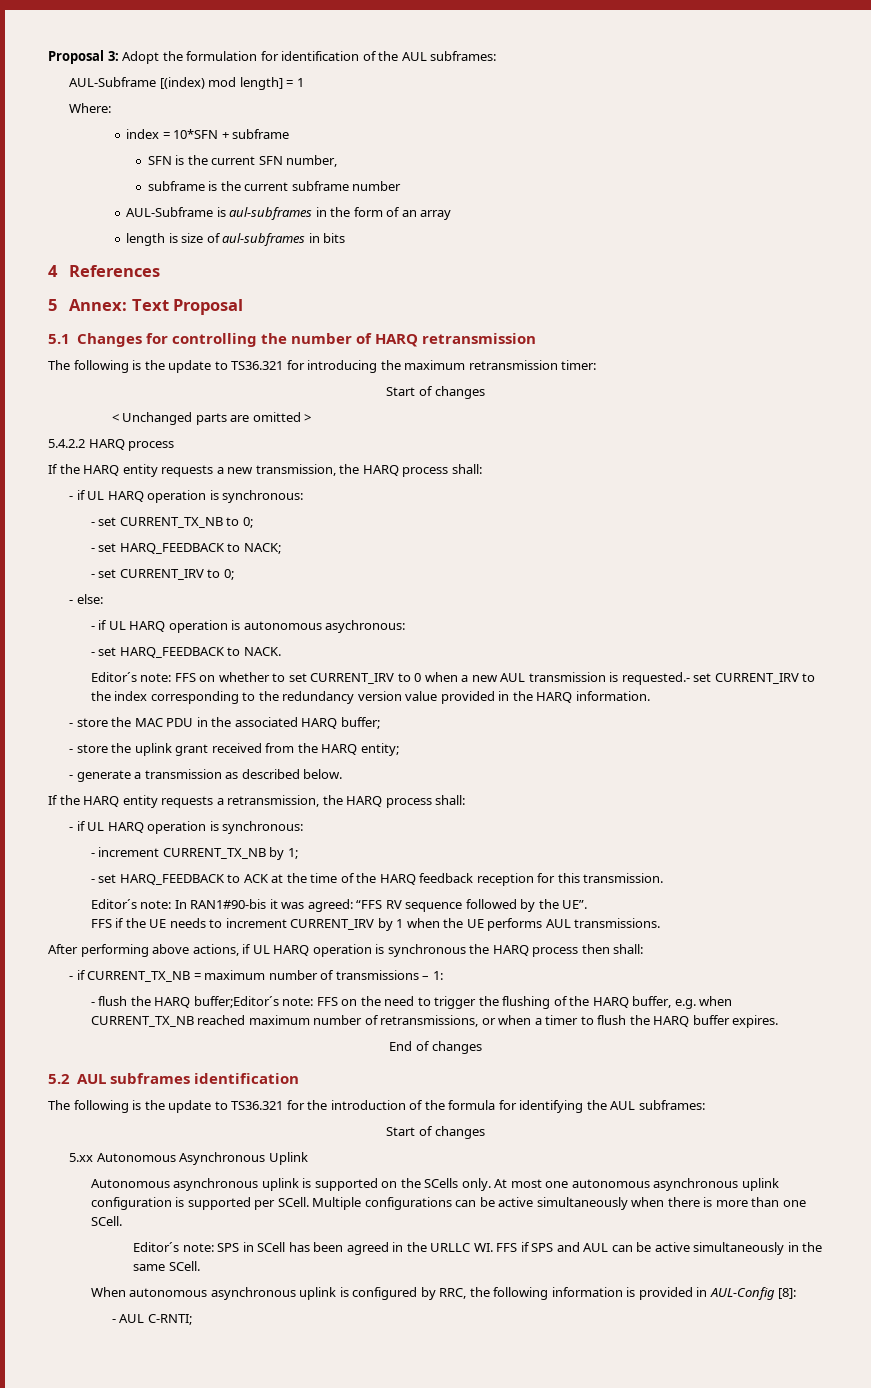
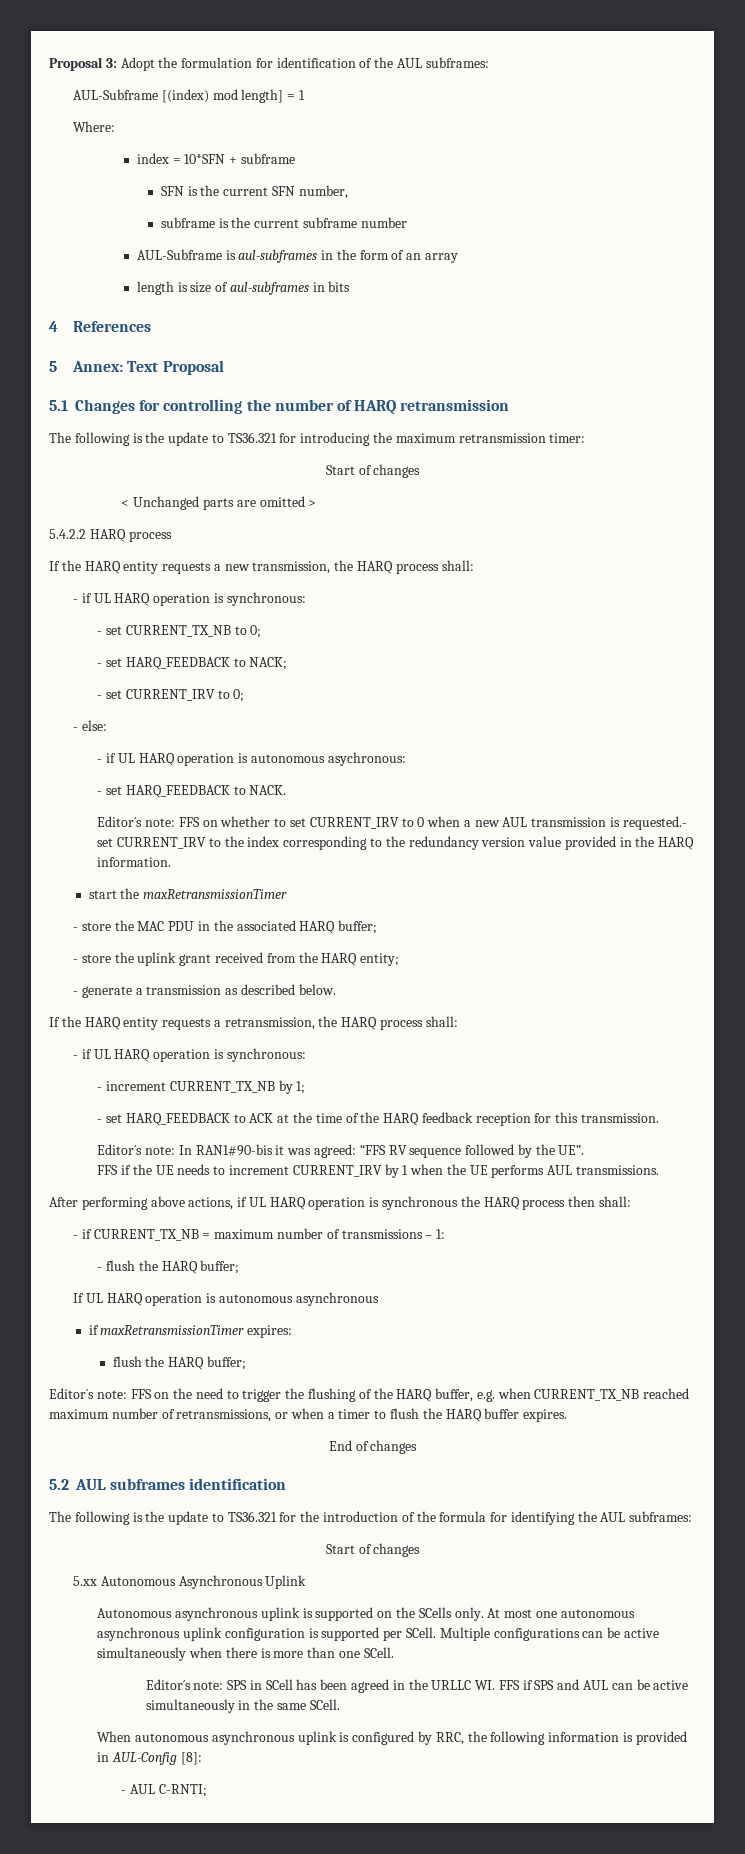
+ start the maxRetransmissionTimer
- - flush the HARQ buffer;Editor´s note: FFS on the need to trigger the flushing of the HARQ buffer, e.g. when CURRENT_TX_NB reached maximum number of retransmissions, or when a timer to flush the HARQ buffer expires.
+ - flush the HARQ buffer;
+ If UL HARQ operation is autonomous asynchronous
+ if maxRetransmissionTimer expires:
+ flush the HARQ buffer;
+ Editor´s note: FFS on the need to trigger the flushing of the HARQ buffer, e.g. when CURRENT_TX_NB reached maximum number of retransmissions, or when a timer to flush the HARQ buffer expires.

